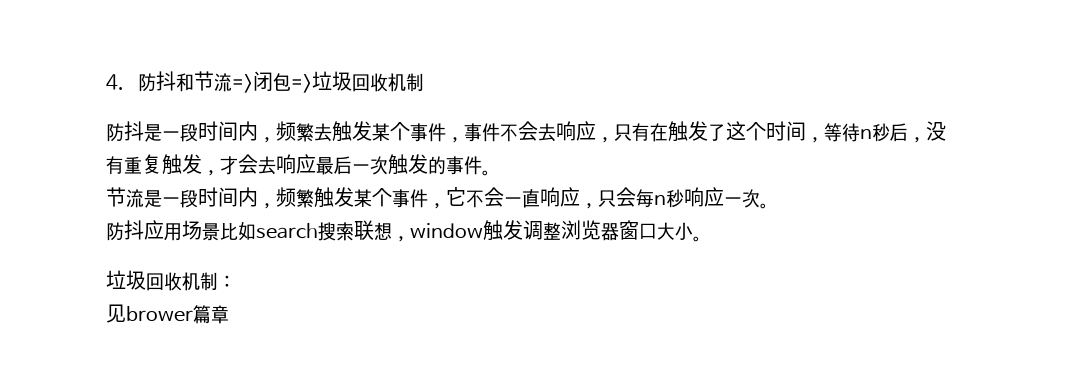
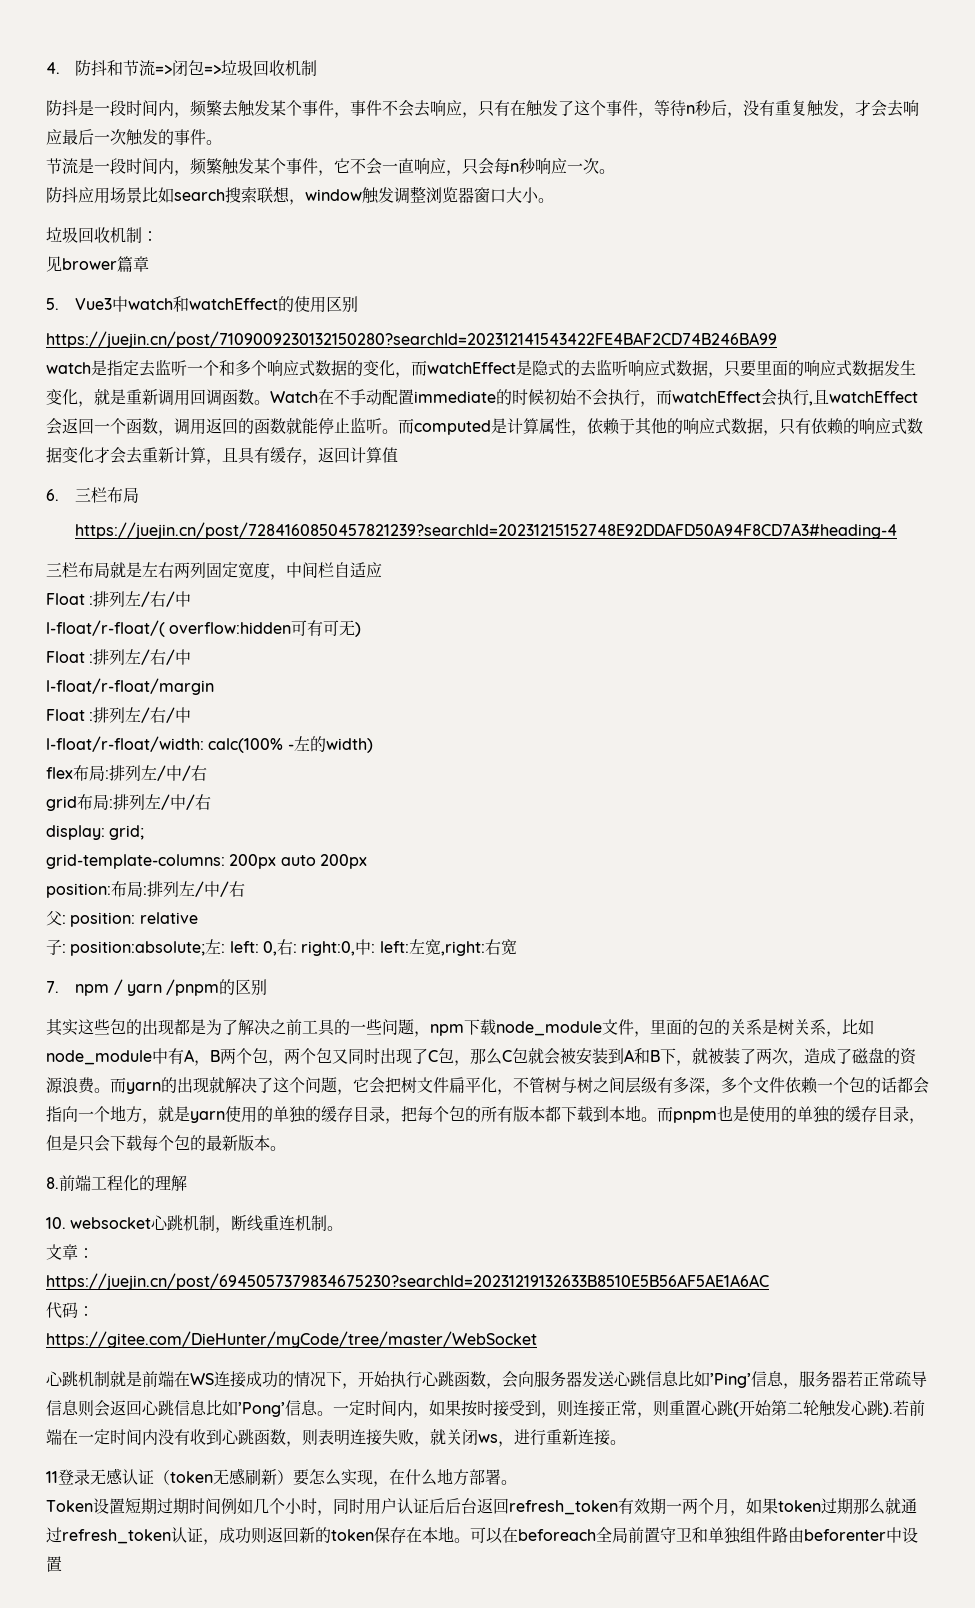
- 防抖是一段时间内，频繁去触发某个事件，事件不会去响应，只有在触发了这个时间，等待n秒后，没有重复触发，才会去响应最后一次触发的事件。
+ 防抖是一段时间内，频繁去触发某个事件，事件不会去响应，只有在触发了这个事件，等待n秒后，没有重复触发，才会去响应最后一次触发的事件。
+ 5. Vue3中watch和watchEffect的使用区别
+ https://juejin.cn/post/7109009230132150280?searchId=202312141543422FE4BAF2CD74B246BA99
+ watch是指定去监听一个和多个响应式数据的变化，而watchEffect是隐式的去监听响应式数据，只要里面的响应式数据发生变化，就是重新调用回调函数。Watch在不手动配置immediate的时候初始不会执行，而watchEffect会执行,且watchEffect会返回一个函数，调用返回的函数就能停止监听。而computed是计算属性，依赖于其他的响应式数据，只有依赖的响应式数据变化才会去重新计算，且具有缓存，返回计算值
+ 6.三栏布局
+ https://juejin.cn/post/7284160850457821239?searchId=20231215152748E92DDAFD50A94F8CD7A3#heading-4
+ 三栏布局就是左右两列固定宽度，中间栏自适应
+ Float :排列左/右/中
+ l-float/r-float/( overflow:hidden可有可无)
+ Float :排列左/右/中
+ l-float/r-float/margin
+ Float :排列左/右/中
+ l-float/r-float/width: calc(100% -左的width)
+ flex布局:排列左/中/右
+ grid布局:排列左/中/右
+ display: grid;
+ grid-template-columns: 200px auto 200px
+ position:布局:排列左/中/右
+ 父: position: relative
+ 子: position:absolute;左: left: 0,右: right:0,中: left:左宽,right:右宽
+ 7. npm / yarn /pnpm的区别
+ 其实这些包的出现都是为了解决之前工具的一些问题，npm下载node_module文件，里面的包的关系是树关系，比如node_module中有A，B两个包，两个包又同时出现了C包，那么C包就会被安装到A和B下，就被装了两次，造成了磁盘的资源浪费。而yarn的出现就解决了这个问题，它会把树文件扁平化，不管树与树之间层级有多深，多个文件依赖一个包的话都会指向一个地方，就是yarn使用的单独的缓存目录，把每个包的所有版本都下载到本地。而pnpm也是使用的单独的缓存目录，但是只会下载每个包的最新版本。
+ 8.前端⼯程化的理解
+ 10. websocket心跳机制，断线重连机制。
+ 文章：
+ https://juejin.cn/post/6945057379834675230?searchId=20231219132633B8510E5B56AF5AE1A6AC
+ 代码：
+ https://gitee.com/DieHunter/myCode/tree/master/WebSocket
+ 心跳机制就是前端在WS连接成功的情况下，开始执行心跳函数，会向服务器发送心跳信息比如’Ping’信息，服务器若正常疏导信息则会返回心跳信息比如’Pong’信息。一定时间内，如果按时接受到，则连接正常，则重置心跳(开始第二轮触发心跳).若前端在一定时间内没有收到心跳函数，则表明连接失败，就关闭ws，进行重新连接。
+ 11登录无感认证（token无感刷新）要怎么实现，在什么地方部署。
+ Token设置短期过期时间例如几个小时，同时用户认证后后台返回refresh_token有效期一两个月，如果token过期那么就通过refresh_token认证，成功则返回新的token保存在本地。可以在beforeach全局前置守卫和单独组件路由beforenter中设置

